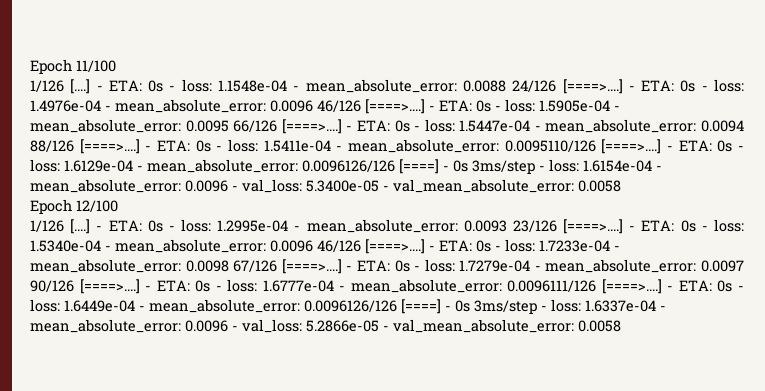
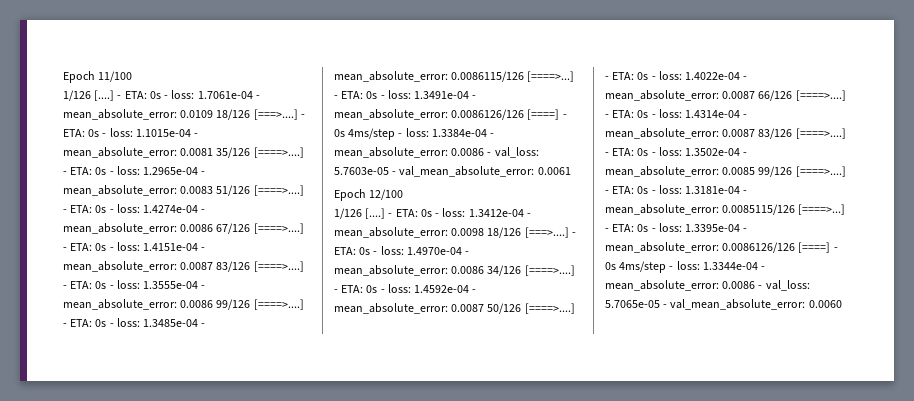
- - ETA: 0s - loss: 1.1548e-04 - mean_absolute_error: 0.0088 24/126 [====>....] - ETA: 0s - loss: 1.4976e-04 - mean_absolute_error: 0.0096 46/126 [====>....] - ETA: 0s - loss: 1.5905e-04 - mean_absolute_error: 0.0095 66/126 [====>....] - ETA: 0s - loss: 1.5447e-04 - mean_absolute_error: 0.0094 88/126 [====>....] - ETA: 0s - loss: 1.5411e-04 - mean_absolute_error: 0.0095110/126 [====>....] - ETA: 0s - loss: 1.6129e-04 - mean_absolute_error: 0.0096126/126 [====] - 0s 3ms/step - loss: 1.6154e-04 - mean_absolute_error: 0.0096 - val_loss: 5.3400e-05 - val_mean_absolute_error: 0.0058
+ - ETA: 0s - loss: 1.7061e-04 - mean_absolute_error: 0.0109 18/126 [===>....] - ETA: 0s - loss: 1.1015e-04 - mean_absolute_error: 0.0081 35/126 [====>....] - ETA: 0s - loss: 1.2965e-04 - mean_absolute_error: 0.0083 51/126 [====>....] - ETA: 0s - loss: 1.4274e-04 - mean_absolute_error: 0.0086 67/126 [====>....] - ETA: 0s - loss: 1.4151e-04 - mean_absolute_error: 0.0087 83/126 [====>....] - ETA: 0s - loss: 1.3555e-04 - mean_absolute_error: 0.0086 99/126 [====>....] - ETA: 0s - loss: 1.3485e-04 - mean_absolute_error: 0.0086115/126 [====>...] - ETA: 0s - loss: 1.3491e-04 - mean_absolute_error: 0.0086126/126 [====] - 0s 4ms/step - loss: 1.3384e-04 - mean_absolute_error: 0.0086 - val_loss: 5.7603e-05 - val_mean_absolute_error: 0.0061
- - ETA: 0s - loss: 1.2995e-04 - mean_absolute_error: 0.0093 23/126 [====>....] - ETA: 0s - loss: 1.5340e-04 - mean_absolute_error: 0.0096 46/126 [====>....] - ETA: 0s - loss: 1.7233e-04 - mean_absolute_error: 0.0098 67/126 [====>....] - ETA: 0s - loss: 1.7279e-04 - mean_absolute_error: 0.0097 90/126 [====>....] - ETA: 0s - loss: 1.6777e-04 - mean_absolute_error: 0.0096111/126 [====>....] - ETA: 0s - loss: 1.6449e-04 - mean_absolute_error: 0.0096126/126 [====] - 0s 3ms/step - loss: 1.6337e-04 - mean_absolute_error: 0.0096 - val_loss: 5.2866e-05 - val_mean_absolute_error: 0.0058
+ - ETA: 0s - loss: 1.3412e-04 - mean_absolute_error: 0.0098 18/126 [===>....] - ETA: 0s - loss: 1.4970e-04 - mean_absolute_error: 0.0086 34/126 [====>....] - ETA: 0s - loss: 1.4592e-04 - mean_absolute_error: 0.0087 50/126 [====>....] - ETA: 0s - loss: 1.4022e-04 - mean_absolute_error: 0.0087 66/126 [====>....] - ETA: 0s - loss: 1.4314e-04 - mean_absolute_error: 0.0087 83/126 [====>....] - ETA: 0s - loss: 1.3502e-04 - mean_absolute_error: 0.0085 99/126 [====>....] - ETA: 0s - loss: 1.3181e-04 - mean_absolute_error: 0.0085115/126 [====>...] - ETA: 0s - loss: 1.3395e-04 - mean_absolute_error: 0.0086126/126 [====] - 0s 4ms/step - loss: 1.3344e-04 - mean_absolute_error: 0.0086 - val_loss: 5.7065e-05 - val_mean_absolute_error: 0.0060

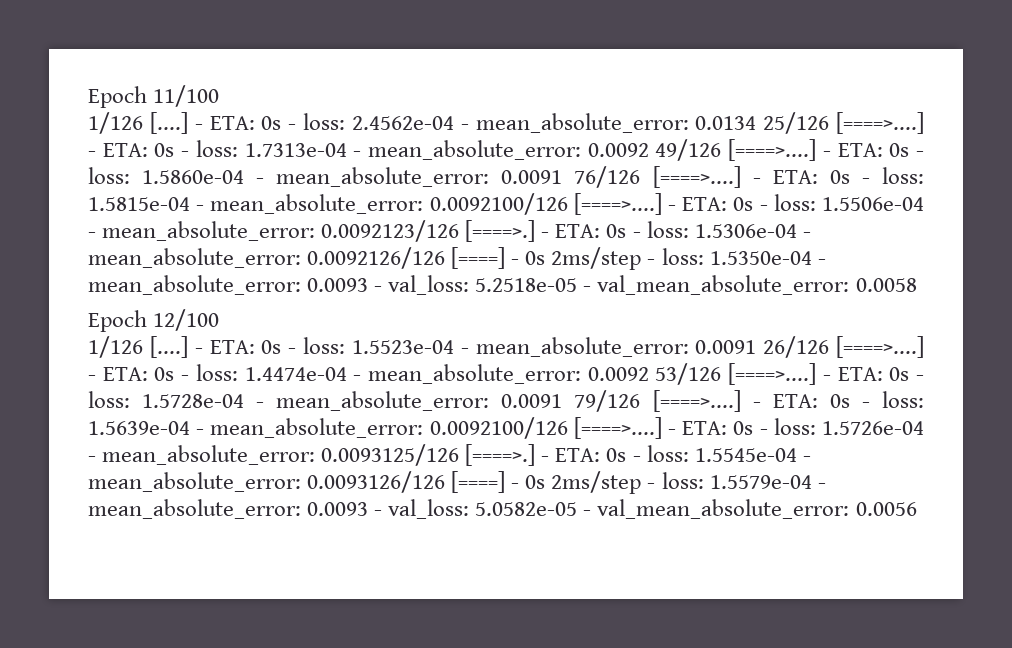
- - ETA: 0s - loss: 1.7061e-04 - mean_absolute_error: 0.0109 18/126 [===>....] - ETA: 0s - loss: 1.1015e-04 - mean_absolute_error: 0.0081 35/126 [====>....] - ETA: 0s - loss: 1.2965e-04 - mean_absolute_error: 0.0083 51/126 [====>....] - ETA: 0s - loss: 1.4274e-04 - mean_absolute_error: 0.0086 67/126 [====>....] - ETA: 0s - loss: 1.4151e-04 - mean_absolute_error: 0.0087 83/126 [====>....] - ETA: 0s - loss: 1.3555e-04 - mean_absolute_error: 0.0086 99/126 [====>....] - ETA: 0s - loss: 1.3485e-04 - mean_absolute_error: 0.0086115/126 [====>...] - ETA: 0s - loss: 1.3491e-04 - mean_absolute_error: 0.0086126/126 [====] - 0s 4ms/step - loss: 1.3384e-04 - mean_absolute_error: 0.0086 - val_loss: 5.7603e-05 - val_mean_absolute_error: 0.0061
+ - ETA: 0s - loss: 2.4562e-04 - mean_absolute_error: 0.0134 25/126 [====>....] - ETA: 0s - loss: 1.7313e-04 - mean_absolute_error: 0.0092 49/126 [====>....] - ETA: 0s - loss: 1.5860e-04 - mean_absolute_error: 0.0091 76/126 [====>....] - ETA: 0s - loss: 1.5815e-04 - mean_absolute_error: 0.0092100/126 [====>....] - ETA: 0s - loss: 1.5506e-04 - mean_absolute_error: 0.0092123/126 [====>.] - ETA: 0s - loss: 1.5306e-04 - mean_absolute_error: 0.0092126/126 [====] - 0s 2ms/step - loss: 1.5350e-04 - mean_absolute_error: 0.0093 - val_loss: 5.2518e-05 - val_mean_absolute_error: 0.0058
- - ETA: 0s - loss: 1.3412e-04 - mean_absolute_error: 0.0098 18/126 [===>....] - ETA: 0s - loss: 1.4970e-04 - mean_absolute_error: 0.0086 34/126 [====>....] - ETA: 0s - loss: 1.4592e-04 - mean_absolute_error: 0.0087 50/126 [====>....] - ETA: 0s - loss: 1.4022e-04 - mean_absolute_error: 0.0087 66/126 [====>....] - ETA: 0s - loss: 1.4314e-04 - mean_absolute_error: 0.0087 83/126 [====>....] - ETA: 0s - loss: 1.3502e-04 - mean_absolute_error: 0.0085 99/126 [====>....] - ETA: 0s - loss: 1.3181e-04 - mean_absolute_error: 0.0085115/126 [====>...] - ETA: 0s - loss: 1.3395e-04 - mean_absolute_error: 0.0086126/126 [====] - 0s 4ms/step - loss: 1.3344e-04 - mean_absolute_error: 0.0086 - val_loss: 5.7065e-05 - val_mean_absolute_error: 0.0060
+ - ETA: 0s - loss: 1.5523e-04 - mean_absolute_error: 0.0091 26/126 [====>....] - ETA: 0s - loss: 1.4474e-04 - mean_absolute_error: 0.0092 53/126 [====>....] - ETA: 0s - loss: 1.5728e-04 - mean_absolute_error: 0.0091 79/126 [====>....] - ETA: 0s - loss: 1.5639e-04 - mean_absolute_error: 0.0092100/126 [====>....] - ETA: 0s - loss: 1.5726e-04 - mean_absolute_error: 0.0093125/126 [====>.] - ETA: 0s - loss: 1.5545e-04 - mean_absolute_error: 0.0093126/126 [====] - 0s 2ms/step - loss: 1.5579e-04 - mean_absolute_error: 0.0093 - val_loss: 5.0582e-05 - val_mean_absolute_error: 0.0056

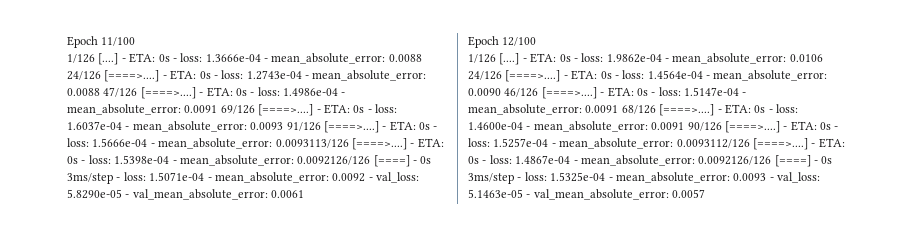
- - ETA: 0s - loss: 2.4562e-04 - mean_absolute_error: 0.0134 25/126 [====>....] - ETA: 0s - loss: 1.7313e-04 - mean_absolute_error: 0.0092 49/126 [====>....] - ETA: 0s - loss: 1.5860e-04 - mean_absolute_error: 0.0091 76/126 [====>....] - ETA: 0s - loss: 1.5815e-04 - mean_absolute_error: 0.0092100/126 [====>....] - ETA: 0s - loss: 1.5506e-04 - mean_absolute_error: 0.0092123/126 [====>.] - ETA: 0s - loss: 1.5306e-04 - mean_absolute_error: 0.0092126/126 [====] - 0s 2ms/step - loss: 1.5350e-04 - mean_absolute_error: 0.0093 - val_loss: 5.2518e-05 - val_mean_absolute_error: 0.0058
+ - ETA: 0s - loss: 1.3666e-04 - mean_absolute_error: 0.0088 24/126 [====>....] - ETA: 0s - loss: 1.2743e-04 - mean_absolute_error: 0.0088 47/126 [====>....] - ETA: 0s - loss: 1.4986e-04 - mean_absolute_error: 0.0091 69/126 [====>....] - ETA: 0s - loss: 1.6037e-04 - mean_absolute_error: 0.0093 91/126 [====>....] - ETA: 0s - loss: 1.5666e-04 - mean_absolute_error: 0.0093113/126 [====>....] - ETA: 0s - loss: 1.5398e-04 - mean_absolute_error: 0.0092126/126 [====] - 0s 3ms/step - loss: 1.5071e-04 - mean_absolute_error: 0.0092 - val_loss: 5.8290e-05 - val_mean_absolute_error: 0.0061
- - ETA: 0s - loss: 1.5523e-04 - mean_absolute_error: 0.0091 26/126 [====>....] - ETA: 0s - loss: 1.4474e-04 - mean_absolute_error: 0.0092 53/126 [====>....] - ETA: 0s - loss: 1.5728e-04 - mean_absolute_error: 0.0091 79/126 [====>....] - ETA: 0s - loss: 1.5639e-04 - mean_absolute_error: 0.0092100/126 [====>....] - ETA: 0s - loss: 1.5726e-04 - mean_absolute_error: 0.0093125/126 [====>.] - ETA: 0s - loss: 1.5545e-04 - mean_absolute_error: 0.0093126/126 [====] - 0s 2ms/step - loss: 1.5579e-04 - mean_absolute_error: 0.0093 - val_loss: 5.0582e-05 - val_mean_absolute_error: 0.0056
+ - ETA: 0s - loss: 1.9862e-04 - mean_absolute_error: 0.0106 24/126 [====>....] - ETA: 0s - loss: 1.4564e-04 - mean_absolute_error: 0.0090 46/126 [====>....] - ETA: 0s - loss: 1.5147e-04 - mean_absolute_error: 0.0091 68/126 [====>....] - ETA: 0s - loss: 1.4600e-04 - mean_absolute_error: 0.0091 90/126 [====>....] - ETA: 0s - loss: 1.5257e-04 - mean_absolute_error: 0.0093112/126 [====>....] - ETA: 0s - loss: 1.4867e-04 - mean_absolute_error: 0.0092126/126 [====] - 0s 3ms/step - loss: 1.5325e-04 - mean_absolute_error: 0.0093 - val_loss: 5.1463e-05 - val_mean_absolute_error: 0.0057

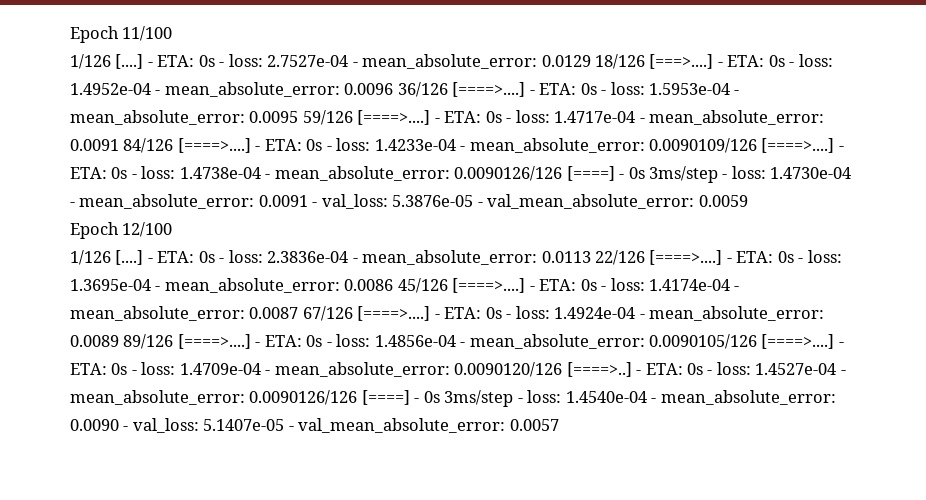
- - ETA: 0s - loss: 1.3666e-04 - mean_absolute_error: 0.0088 24/126 [====>....] - ETA: 0s - loss: 1.2743e-04 - mean_absolute_error: 0.0088 47/126 [====>....] - ETA: 0s - loss: 1.4986e-04 - mean_absolute_error: 0.0091 69/126 [====>....] - ETA: 0s - loss: 1.6037e-04 - mean_absolute_error: 0.0093 91/126 [====>....] - ETA: 0s - loss: 1.5666e-04 - mean_absolute_error: 0.0093113/126 [====>....] - ETA: 0s - loss: 1.5398e-04 - mean_absolute_error: 0.0092126/126 [====] - 0s 3ms/step - loss: 1.5071e-04 - mean_absolute_error: 0.0092 - val_loss: 5.8290e-05 - val_mean_absolute_error: 0.0061
+ - ETA: 0s - loss: 2.7527e-04 - mean_absolute_error: 0.0129 18/126 [===>....] - ETA: 0s - loss: 1.4952e-04 - mean_absolute_error: 0.0096 36/126 [====>....] - ETA: 0s - loss: 1.5953e-04 - mean_absolute_error: 0.0095 59/126 [====>....] - ETA: 0s - loss: 1.4717e-04 - mean_absolute_error: 0.0091 84/126 [====>....] - ETA: 0s - loss: 1.4233e-04 - mean_absolute_error: 0.0090109/126 [====>....] - ETA: 0s - loss: 1.4738e-04 - mean_absolute_error: 0.0090126/126 [====] - 0s 3ms/step - loss: 1.4730e-04 - mean_absolute_error: 0.0091 - val_loss: 5.3876e-05 - val_mean_absolute_error: 0.0059
- - ETA: 0s - loss: 1.9862e-04 - mean_absolute_error: 0.0106 24/126 [====>....] - ETA: 0s - loss: 1.4564e-04 - mean_absolute_error: 0.0090 46/126 [====>....] - ETA: 0s - loss: 1.5147e-04 - mean_absolute_error: 0.0091 68/126 [====>....] - ETA: 0s - loss: 1.4600e-04 - mean_absolute_error: 0.0091 90/126 [====>....] - ETA: 0s - loss: 1.5257e-04 - mean_absolute_error: 0.0093112/126 [====>....] - ETA: 0s - loss: 1.4867e-04 - mean_absolute_error: 0.0092126/126 [====] - 0s 3ms/step - loss: 1.5325e-04 - mean_absolute_error: 0.0093 - val_loss: 5.1463e-05 - val_mean_absolute_error: 0.0057
+ - ETA: 0s - loss: 2.3836e-04 - mean_absolute_error: 0.0113 22/126 [====>....] - ETA: 0s - loss: 1.3695e-04 - mean_absolute_error: 0.0086 45/126 [====>....] - ETA: 0s - loss: 1.4174e-04 - mean_absolute_error: 0.0087 67/126 [====>....] - ETA: 0s - loss: 1.4924e-04 - mean_absolute_error: 0.0089 89/126 [====>....] - ETA: 0s - loss: 1.4856e-04 - mean_absolute_error: 0.0090105/126 [====>....] - ETA: 0s - loss: 1.4709e-04 - mean_absolute_error: 0.0090120/126 [====>..] - ETA: 0s - loss: 1.4527e-04 - mean_absolute_error: 0.0090126/126 [====] - 0s 3ms/step - loss: 1.4540e-04 - mean_absolute_error: 0.0090 - val_loss: 5.1407e-05 - val_mean_absolute_error: 0.0057

